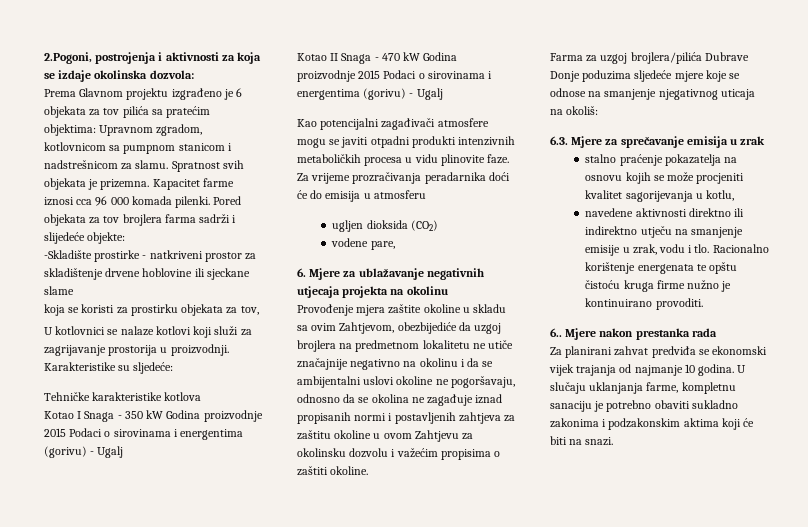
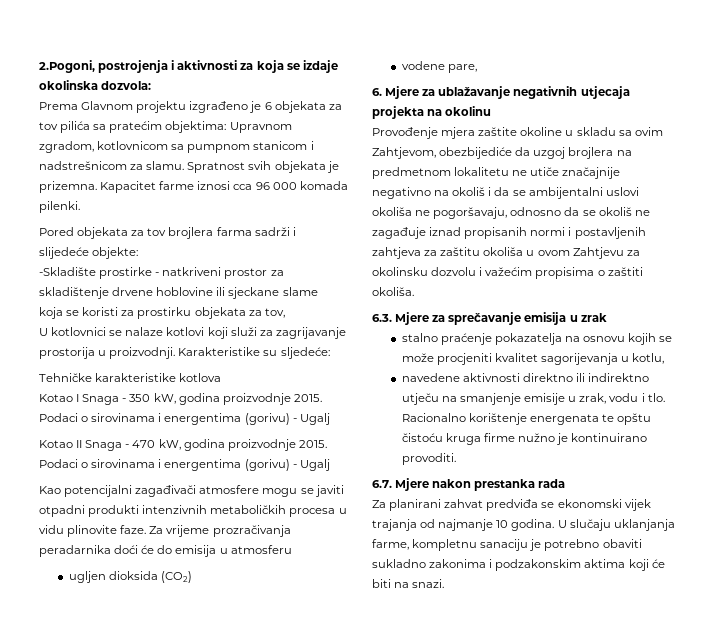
- Kapacitet farme iznosi cca 96 000 komada pilenki. Pored objekata za tov brojlera farma sadrži i slijedeće objekte:
+ Kapacitet farme iznosi cca 96 000 komada pilenki.
+ Pored objekata za tov brojlera farma sadrži i slijedeće objekte:
- Kotao I Snaga - 350 kW Godina proizvodnje 2015 Podaci o sirovinama i energentima (gorivu) - Ugalj
+ Kotao I Snaga - 350 kW, godina proizvodnje 2015. Podaci o sirovinama i energentima (gorivu) - Ugalj
- Kotao II Snaga - 470 kW Godina proizvodnje 2015 Podaci o sirovinama i energentima (gorivu) - Ugalj
+ Kotao II Snaga - 470 kW, godina proizvodnje 2015. Podaci o sirovinama i energentima (gorivu) - Ugalj
- Provođenje mjera zaštite okoline u skladu sa ovim Zahtjevom, obezbijediće da uzgoj brojlera na predmetnom lokalitetu ne utiče značajnije negativno na okolinu i da se ambijentalni uslovi okoline ne pogoršavaju, odnosno da se okolina ne zagađuje iznad propisanih normi i postavljenih zahtjeva za zaštitu okoline u ovom Zahtjevu za okolinsku dozvolu i važećim propisima o zaštiti okoline.
- Farma za uzgoj brojlera/pilića Dubrave Donje poduzima sljedeće mjere koje se odnose na smanjenje njegativnog uticaja na okoliš:
+ Provođenje mjera zaštite okoline u skladu sa ovim Zahtjevom, obezbijediće da uzgoj brojlera na predmetnom lokalitetu ne utiče značajnije negativno na okoliš i da se ambijentalni uslovi okoliša ne pogoršavaju, odnosno da se okoliš ne zagađuje iznad propisanih normi i postavljenih zahtjeva za zaštitu okoliša u ovom Zahtjevu za okolinsku dozvolu i važećim propisima o zaštiti okoliša.
- 6.. Mjere nakon prestanka rada
+ 6.7. Mjere nakon prestanka rada

